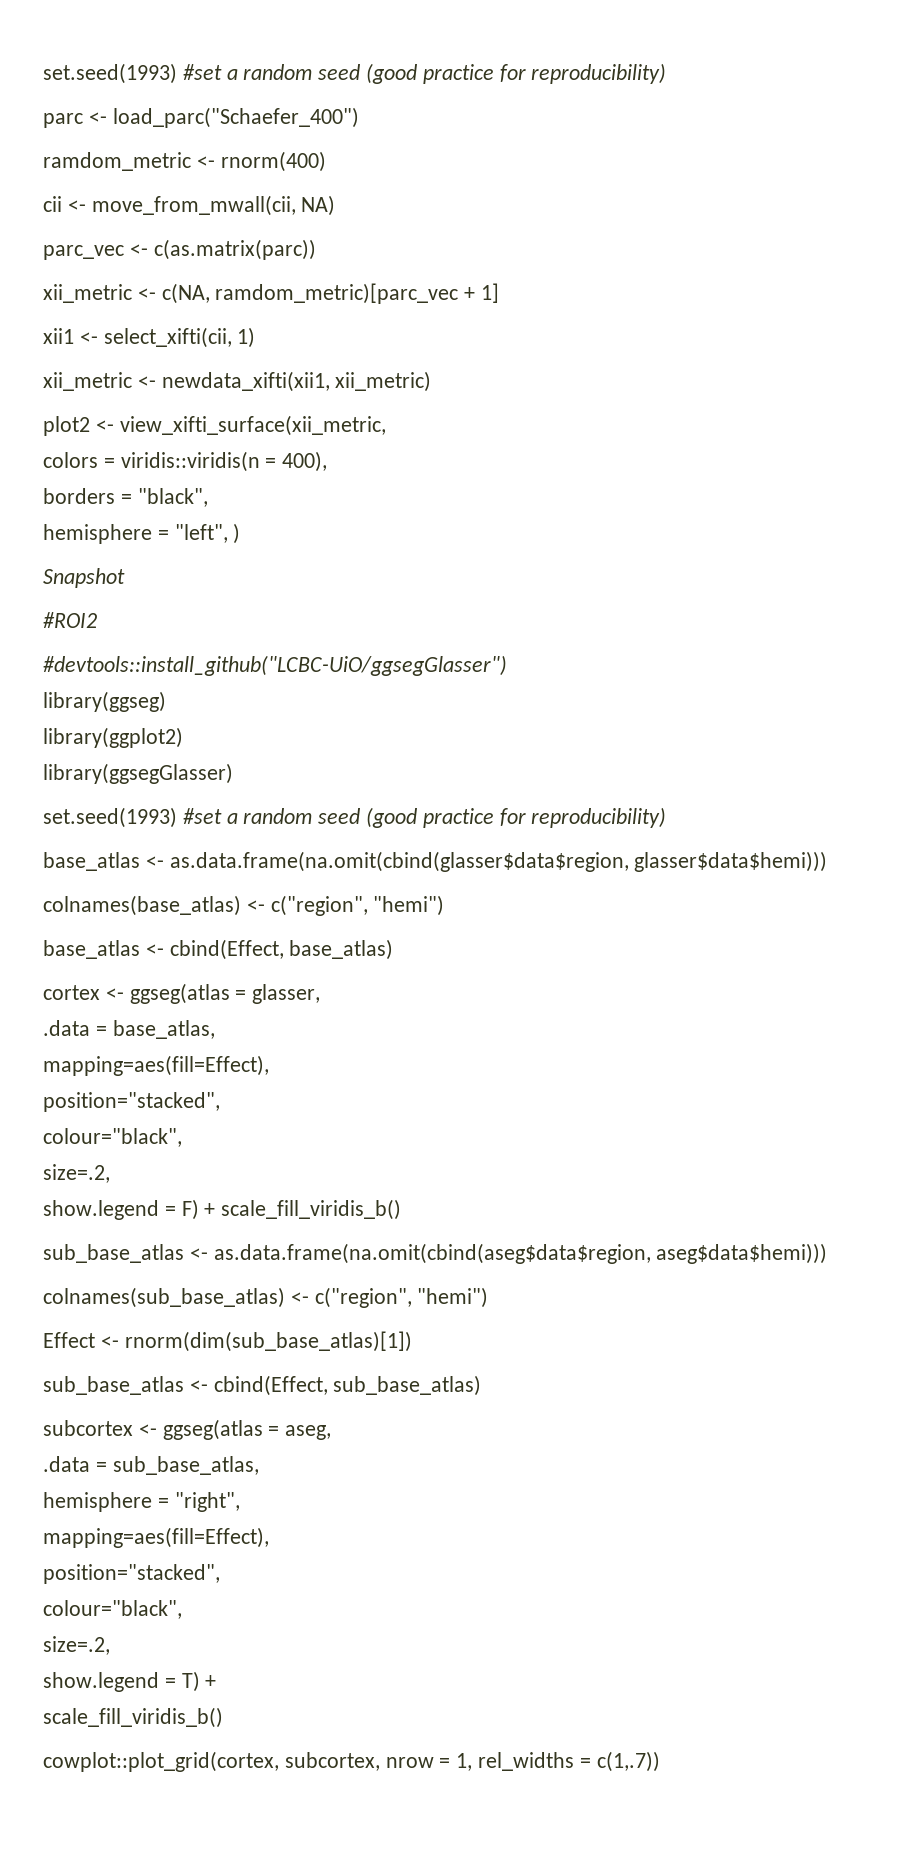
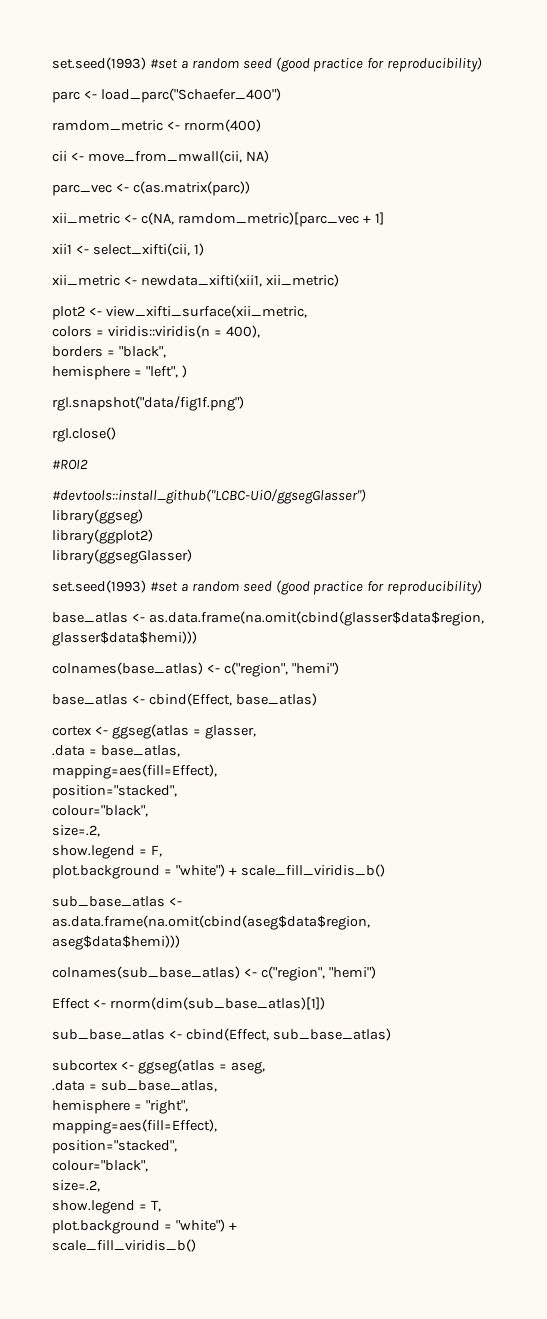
- Snapshot
+ rgl.snapshot("data/fig1f.png")
+ rgl.close()
- show.legend = F) + scale_fill_viridis_b()
+ show.legend = F,
+ plot.background = "white") + scale_fill_viridis_b()
- show.legend = T) +
+ show.legend = T,
+ plot.background = "white") +
  scale_fill_viridis_b()
- cowplot::plot_grid(cortex, subcortex, nrow = 1, rel_widths = c(1,.7))

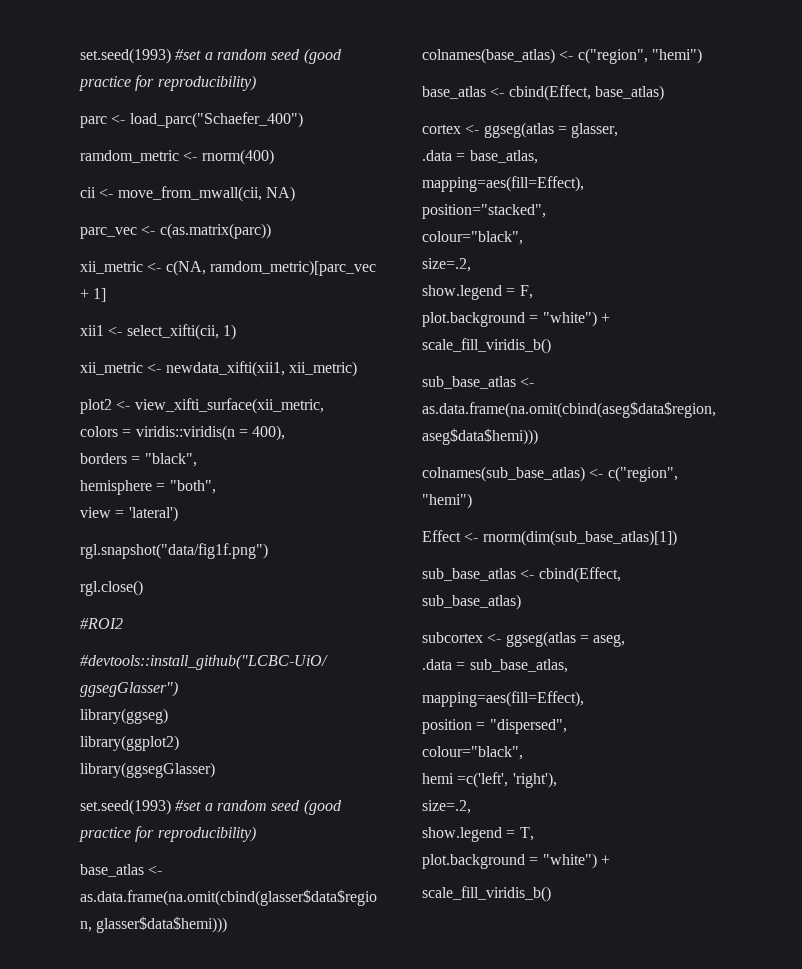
- hemisphere = "left", )
+ hemisphere = "both",
+ view = 'lateral')
  .data = sub_base_atlas,
- hemisphere = "right",
  mapping=aes(fill=Effect),
- position="stacked",
+ position = "dispersed",
  colour="black",
+ hemi =c('left', 'right'),

